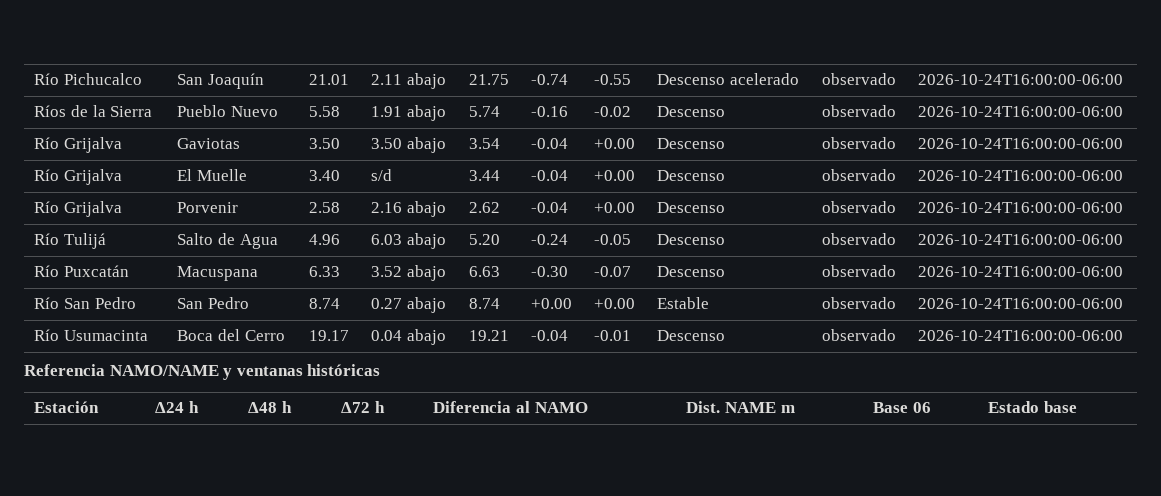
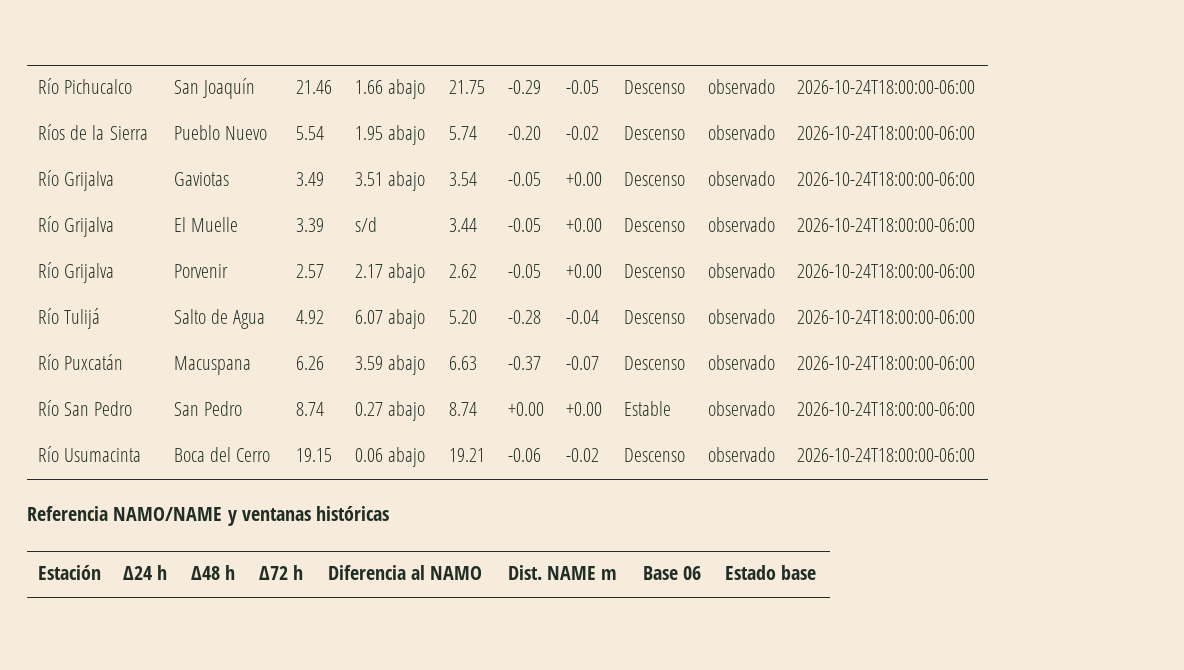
- Río Pichucalco | San Joaquín | 21.01 | 2.11 abajo | 21.75 | -0.74 | -0.55 | Descenso acelerado | observado | 2026-10-24T16:00:00-06:00
+ Río Pichucalco | San Joaquín | 21.46 | 1.66 abajo | 21.75 | -0.29 | -0.05 | Descenso | observado | 2026-10-24T18:00:00-06:00
- Ríos de la Sierra | Pueblo Nuevo | 5.58 | 1.91 abajo | 5.74 | -0.16 | -0.02 | Descenso | observado | 2026-10-24T16:00:00-06:00
+ Ríos de la Sierra | Pueblo Nuevo | 5.54 | 1.95 abajo | 5.74 | -0.20 | -0.02 | Descenso | observado | 2026-10-24T18:00:00-06:00
- Río Grijalva | Gaviotas | 3.50 | 3.50 abajo | 3.54 | -0.04 | +0.00 | Descenso | observado | 2026-10-24T16:00:00-06:00
+ Río Grijalva | Gaviotas | 3.49 | 3.51 abajo | 3.54 | -0.05 | +0.00 | Descenso | observado | 2026-10-24T18:00:00-06:00
- Río Grijalva | El Muelle | 3.40 | s/d | 3.44 | -0.04 | +0.00 | Descenso | observado | 2026-10-24T16:00:00-06:00
+ Río Grijalva | El Muelle | 3.39 | s/d | 3.44 | -0.05 | +0.00 | Descenso | observado | 2026-10-24T18:00:00-06:00
- Río Grijalva | Porvenir | 2.58 | 2.16 abajo | 2.62 | -0.04 | +0.00 | Descenso | observado | 2026-10-24T16:00:00-06:00
+ Río Grijalva | Porvenir | 2.57 | 2.17 abajo | 2.62 | -0.05 | +0.00 | Descenso | observado | 2026-10-24T18:00:00-06:00
- Río Tulijá | Salto de Agua | 4.96 | 6.03 abajo | 5.20 | -0.24 | -0.05 | Descenso | observado | 2026-10-24T16:00:00-06:00
+ Río Tulijá | Salto de Agua | 4.92 | 6.07 abajo | 5.20 | -0.28 | -0.04 | Descenso | observado | 2026-10-24T18:00:00-06:00
- Río Puxcatán | Macuspana | 6.33 | 3.52 abajo | 6.63 | -0.30 | -0.07 | Descenso | observado | 2026-10-24T16:00:00-06:00
+ Río Puxcatán | Macuspana | 6.26 | 3.59 abajo | 6.63 | -0.37 | -0.07 | Descenso | observado | 2026-10-24T18:00:00-06:00
- Río San Pedro | San Pedro | 8.74 | 0.27 abajo | 8.74 | +0.00 | +0.00 | Estable | observado | 2026-10-24T16:00:00-06:00
+ Río San Pedro | San Pedro | 8.74 | 0.27 abajo | 8.74 | +0.00 | +0.00 | Estable | observado | 2026-10-24T18:00:00-06:00
- Río Usumacinta | Boca del Cerro | 19.17 | 0.04 abajo | 19.21 | -0.04 | -0.01 | Descenso | observado | 2026-10-24T16:00:00-06:00
+ Río Usumacinta | Boca del Cerro | 19.15 | 0.06 abajo | 19.21 | -0.06 | -0.02 | Descenso | observado | 2026-10-24T18:00:00-06:00

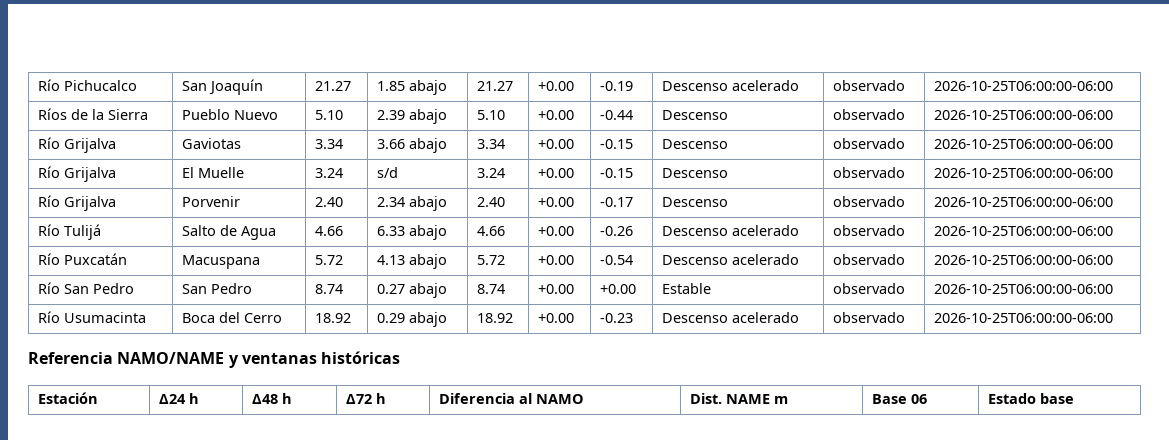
- Río Pichucalco | San Joaquín | 21.46 | 1.66 abajo | 21.75 | -0.29 | -0.05 | Descenso | observado | 2026-10-24T18:00:00-06:00
+ Río Pichucalco | San Joaquín | 21.27 | 1.85 abajo | 21.27 | +0.00 | -0.19 | Descenso acelerado | observado | 2026-10-25T06:00:00-06:00
- Ríos de la Sierra | Pueblo Nuevo | 5.54 | 1.95 abajo | 5.74 | -0.20 | -0.02 | Descenso | observado | 2026-10-24T18:00:00-06:00
+ Ríos de la Sierra | Pueblo Nuevo | 5.10 | 2.39 abajo | 5.10 | +0.00 | -0.44 | Descenso | observado | 2026-10-25T06:00:00-06:00
- Río Grijalva | Gaviotas | 3.49 | 3.51 abajo | 3.54 | -0.05 | +0.00 | Descenso | observado | 2026-10-24T18:00:00-06:00
+ Río Grijalva | Gaviotas | 3.34 | 3.66 abajo | 3.34 | +0.00 | -0.15 | Descenso | observado | 2026-10-25T06:00:00-06:00
- Río Grijalva | El Muelle | 3.39 | s/d | 3.44 | -0.05 | +0.00 | Descenso | observado | 2026-10-24T18:00:00-06:00
+ Río Grijalva | El Muelle | 3.24 | s/d | 3.24 | +0.00 | -0.15 | Descenso | observado | 2026-10-25T06:00:00-06:00
- Río Grijalva | Porvenir | 2.57 | 2.17 abajo | 2.62 | -0.05 | +0.00 | Descenso | observado | 2026-10-24T18:00:00-06:00
+ Río Grijalva | Porvenir | 2.40 | 2.34 abajo | 2.40 | +0.00 | -0.17 | Descenso | observado | 2026-10-25T06:00:00-06:00
- Río Tulijá | Salto de Agua | 4.92 | 6.07 abajo | 5.20 | -0.28 | -0.04 | Descenso | observado | 2026-10-24T18:00:00-06:00
+ Río Tulijá | Salto de Agua | 4.66 | 6.33 abajo | 4.66 | +0.00 | -0.26 | Descenso acelerado | observado | 2026-10-25T06:00:00-06:00
- Río Puxcatán | Macuspana | 6.26 | 3.59 abajo | 6.63 | -0.37 | -0.07 | Descenso | observado | 2026-10-24T18:00:00-06:00
+ Río Puxcatán | Macuspana | 5.72 | 4.13 abajo | 5.72 | +0.00 | -0.54 | Descenso acelerado | observado | 2026-10-25T06:00:00-06:00
- Río San Pedro | San Pedro | 8.74 | 0.27 abajo | 8.74 | +0.00 | +0.00 | Estable | observado | 2026-10-24T18:00:00-06:00
+ Río San Pedro | San Pedro | 8.74 | 0.27 abajo | 8.74 | +0.00 | +0.00 | Estable | observado | 2026-10-25T06:00:00-06:00
- Río Usumacinta | Boca del Cerro | 19.15 | 0.06 abajo | 19.21 | -0.06 | -0.02 | Descenso | observado | 2026-10-24T18:00:00-06:00
+ Río Usumacinta | Boca del Cerro | 18.92 | 0.29 abajo | 18.92 | +0.00 | -0.23 | Descenso acelerado | observado | 2026-10-25T06:00:00-06:00

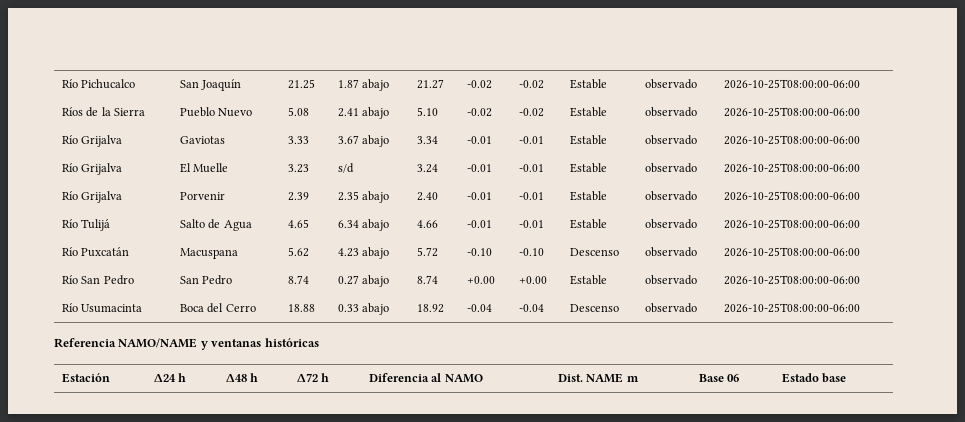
- Río Pichucalco | San Joaquín | 21.27 | 1.85 abajo | 21.27 | +0.00 | -0.19 | Descenso acelerado | observado | 2026-10-25T06:00:00-06:00
+ Río Pichucalco | San Joaquín | 21.25 | 1.87 abajo | 21.27 | -0.02 | -0.02 | Estable | observado | 2026-10-25T08:00:00-06:00
- Ríos de la Sierra | Pueblo Nuevo | 5.10 | 2.39 abajo | 5.10 | +0.00 | -0.44 | Descenso | observado | 2026-10-25T06:00:00-06:00
+ Ríos de la Sierra | Pueblo Nuevo | 5.08 | 2.41 abajo | 5.10 | -0.02 | -0.02 | Estable | observado | 2026-10-25T08:00:00-06:00
- Río Grijalva | Gaviotas | 3.34 | 3.66 abajo | 3.34 | +0.00 | -0.15 | Descenso | observado | 2026-10-25T06:00:00-06:00
+ Río Grijalva | Gaviotas | 3.33 | 3.67 abajo | 3.34 | -0.01 | -0.01 | Estable | observado | 2026-10-25T08:00:00-06:00
- Río Grijalva | El Muelle | 3.24 | s/d | 3.24 | +0.00 | -0.15 | Descenso | observado | 2026-10-25T06:00:00-06:00
+ Río Grijalva | El Muelle | 3.23 | s/d | 3.24 | -0.01 | -0.01 | Estable | observado | 2026-10-25T08:00:00-06:00
- Río Grijalva | Porvenir | 2.40 | 2.34 abajo | 2.40 | +0.00 | -0.17 | Descenso | observado | 2026-10-25T06:00:00-06:00
+ Río Grijalva | Porvenir | 2.39 | 2.35 abajo | 2.40 | -0.01 | -0.01 | Estable | observado | 2026-10-25T08:00:00-06:00
- Río Tulijá | Salto de Agua | 4.66 | 6.33 abajo | 4.66 | +0.00 | -0.26 | Descenso acelerado | observado | 2026-10-25T06:00:00-06:00
+ Río Tulijá | Salto de Agua | 4.65 | 6.34 abajo | 4.66 | -0.01 | -0.01 | Estable | observado | 2026-10-25T08:00:00-06:00
- Río Puxcatán | Macuspana | 5.72 | 4.13 abajo | 5.72 | +0.00 | -0.54 | Descenso acelerado | observado | 2026-10-25T06:00:00-06:00
+ Río Puxcatán | Macuspana | 5.62 | 4.23 abajo | 5.72 | -0.10 | -0.10 | Descenso | observado | 2026-10-25T08:00:00-06:00
- Río San Pedro | San Pedro | 8.74 | 0.27 abajo | 8.74 | +0.00 | +0.00 | Estable | observado | 2026-10-25T06:00:00-06:00
+ Río San Pedro | San Pedro | 8.74 | 0.27 abajo | 8.74 | +0.00 | +0.00 | Estable | observado | 2026-10-25T08:00:00-06:00
- Río Usumacinta | Boca del Cerro | 18.92 | 0.29 abajo | 18.92 | +0.00 | -0.23 | Descenso acelerado | observado | 2026-10-25T06:00:00-06:00
+ Río Usumacinta | Boca del Cerro | 18.88 | 0.33 abajo | 18.92 | -0.04 | -0.04 | Descenso | observado | 2026-10-25T08:00:00-06:00

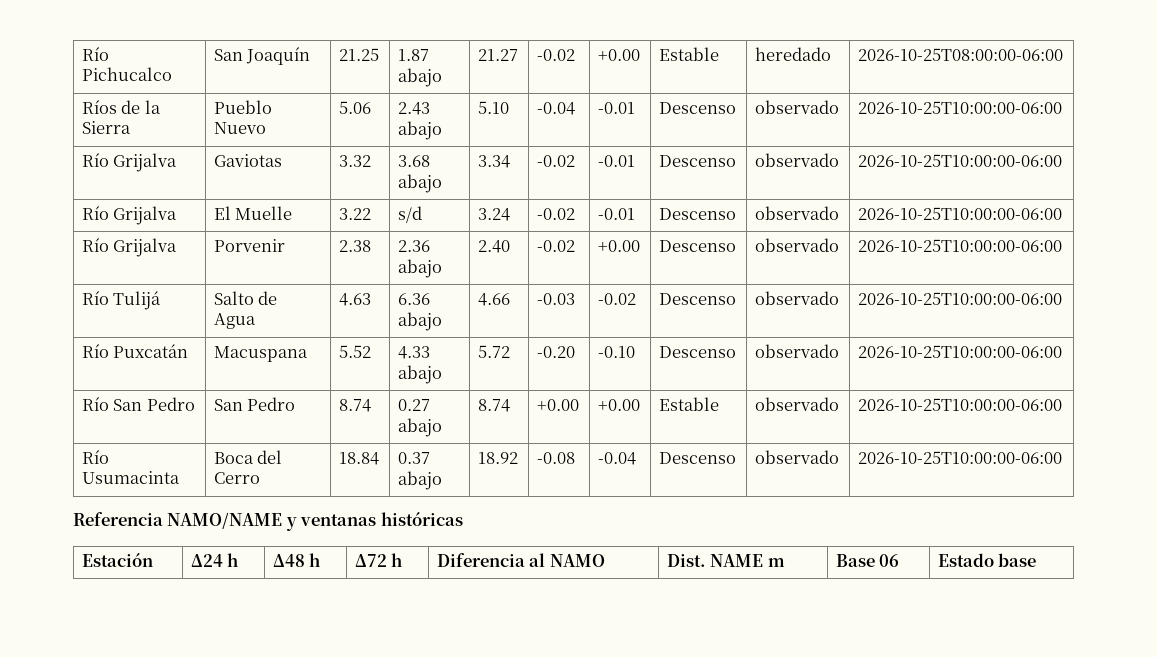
- Río Pichucalco | San Joaquín | 21.25 | 1.87 abajo | 21.27 | -0.02 | -0.02 | Estable | observado | 2026-10-25T08:00:00-06:00
+ Río Pichucalco | San Joaquín | 21.25 | 1.87 abajo | 21.27 | -0.02 | +0.00 | Estable | heredado | 2026-10-25T08:00:00-06:00
- Ríos de la Sierra | Pueblo Nuevo | 5.08 | 2.41 abajo | 5.10 | -0.02 | -0.02 | Estable | observado | 2026-10-25T08:00:00-06:00
+ Ríos de la Sierra | Pueblo Nuevo | 5.06 | 2.43 abajo | 5.10 | -0.04 | -0.01 | Descenso | observado | 2026-10-25T10:00:00-06:00
- Río Grijalva | Gaviotas | 3.33 | 3.67 abajo | 3.34 | -0.01 | -0.01 | Estable | observado | 2026-10-25T08:00:00-06:00
+ Río Grijalva | Gaviotas | 3.32 | 3.68 abajo | 3.34 | -0.02 | -0.01 | Descenso | observado | 2026-10-25T10:00:00-06:00
- Río Grijalva | El Muelle | 3.23 | s/d | 3.24 | -0.01 | -0.01 | Estable | observado | 2026-10-25T08:00:00-06:00
+ Río Grijalva | El Muelle | 3.22 | s/d | 3.24 | -0.02 | -0.01 | Descenso | observado | 2026-10-25T10:00:00-06:00
- Río Grijalva | Porvenir | 2.39 | 2.35 abajo | 2.40 | -0.01 | -0.01 | Estable | observado | 2026-10-25T08:00:00-06:00
+ Río Grijalva | Porvenir | 2.38 | 2.36 abajo | 2.40 | -0.02 | +0.00 | Descenso | observado | 2026-10-25T10:00:00-06:00
- Río Tulijá | Salto de Agua | 4.65 | 6.34 abajo | 4.66 | -0.01 | -0.01 | Estable | observado | 2026-10-25T08:00:00-06:00
+ Río Tulijá | Salto de Agua | 4.63 | 6.36 abajo | 4.66 | -0.03 | -0.02 | Descenso | observado | 2026-10-25T10:00:00-06:00
- Río Puxcatán | Macuspana | 5.62 | 4.23 abajo | 5.72 | -0.10 | -0.10 | Descenso | observado | 2026-10-25T08:00:00-06:00
+ Río Puxcatán | Macuspana | 5.52 | 4.33 abajo | 5.72 | -0.20 | -0.10 | Descenso | observado | 2026-10-25T10:00:00-06:00
- Río San Pedro | San Pedro | 8.74 | 0.27 abajo | 8.74 | +0.00 | +0.00 | Estable | observado | 2026-10-25T08:00:00-06:00
+ Río San Pedro | San Pedro | 8.74 | 0.27 abajo | 8.74 | +0.00 | +0.00 | Estable | observado | 2026-10-25T10:00:00-06:00
- Río Usumacinta | Boca del Cerro | 18.88 | 0.33 abajo | 18.92 | -0.04 | -0.04 | Descenso | observado | 2026-10-25T08:00:00-06:00
+ Río Usumacinta | Boca del Cerro | 18.84 | 0.37 abajo | 18.92 | -0.08 | -0.04 | Descenso | observado | 2026-10-25T10:00:00-06:00

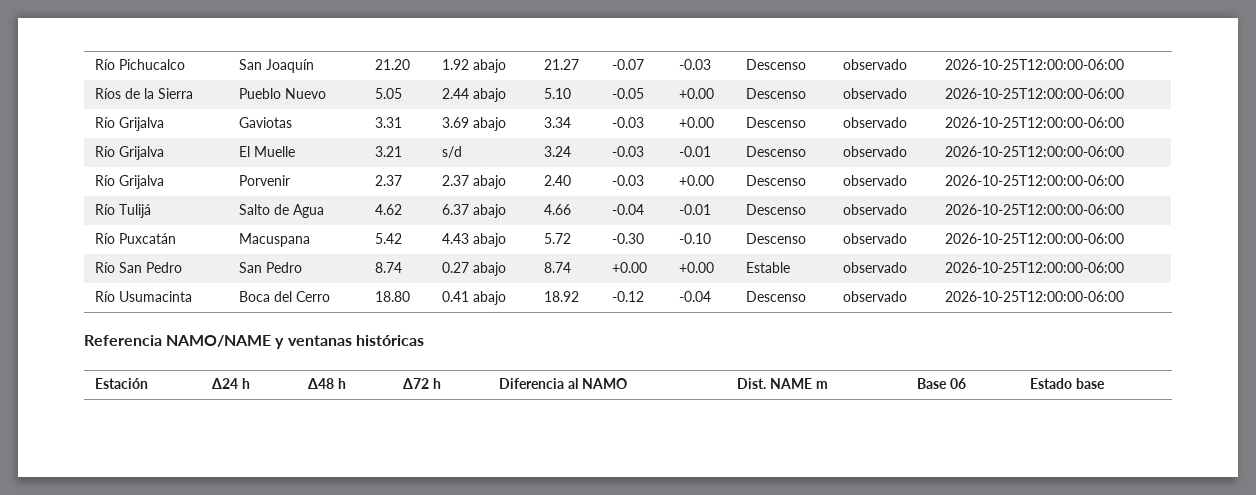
- Río Pichucalco | San Joaquín | 21.25 | 1.87 abajo | 21.27 | -0.02 | +0.00 | Estable | heredado | 2026-10-25T08:00:00-06:00
+ Río Pichucalco | San Joaquín | 21.20 | 1.92 abajo | 21.27 | -0.07 | -0.03 | Descenso | observado | 2026-10-25T12:00:00-06:00
- Ríos de la Sierra | Pueblo Nuevo | 5.06 | 2.43 abajo | 5.10 | -0.04 | -0.01 | Descenso | observado | 2026-10-25T10:00:00-06:00
- Río Grijalva | Gaviotas | 3.32 | 3.68 abajo | 3.34 | -0.02 | -0.01 | Descenso | observado | 2026-10-25T10:00:00-06:00
- Río Grijalva | El Muelle | 3.22 | s/d | 3.24 | -0.02 | -0.01 | Descenso | observado | 2026-10-25T10:00:00-06:00
- Río Grijalva | Porvenir | 2.38 | 2.36 abajo | 2.40 | -0.02 | +0.00 | Descenso | observado | 2026-10-25T10:00:00-06:00
- Río Tulijá | Salto de Agua | 4.63 | 6.36 abajo | 4.66 | -0.03 | -0.02 | Descenso | observado | 2026-10-25T10:00:00-06:00
+ Ríos de la Sierra | Pueblo Nuevo | 5.05 | 2.44 abajo | 5.10 | -0.05 | +0.00 | Descenso | observado | 2026-10-25T12:00:00-06:00
+ Río Grijalva | Gaviotas | 3.31 | 3.69 abajo | 3.34 | -0.03 | +0.00 | Descenso | observado | 2026-10-25T12:00:00-06:00
+ Río Grijalva | El Muelle | 3.21 | s/d | 3.24 | -0.03 | -0.01 | Descenso | observado | 2026-10-25T12:00:00-06:00
+ Río Grijalva | Porvenir | 2.37 | 2.37 abajo | 2.40 | -0.03 | +0.00 | Descenso | observado | 2026-10-25T12:00:00-06:00
+ Río Tulijá | Salto de Agua | 4.62 | 6.37 abajo | 4.66 | -0.04 | -0.01 | Descenso | observado | 2026-10-25T12:00:00-06:00
- Río Puxcatán | Macuspana | 5.52 | 4.33 abajo | 5.72 | -0.20 | -0.10 | Descenso | observado | 2026-10-25T10:00:00-06:00
+ Río Puxcatán | Macuspana | 5.42 | 4.43 abajo | 5.72 | -0.30 | -0.10 | Descenso | observado | 2026-10-25T12:00:00-06:00
- Río San Pedro | San Pedro | 8.74 | 0.27 abajo | 8.74 | +0.00 | +0.00 | Estable | observado | 2026-10-25T10:00:00-06:00
+ Río San Pedro | San Pedro | 8.74 | 0.27 abajo | 8.74 | +0.00 | +0.00 | Estable | observado | 2026-10-25T12:00:00-06:00
- Río Usumacinta | Boca del Cerro | 18.84 | 0.37 abajo | 18.92 | -0.08 | -0.04 | Descenso | observado | 2026-10-25T10:00:00-06:00
+ Río Usumacinta | Boca del Cerro | 18.80 | 0.41 abajo | 18.92 | -0.12 | -0.04 | Descenso | observado | 2026-10-25T12:00:00-06:00

